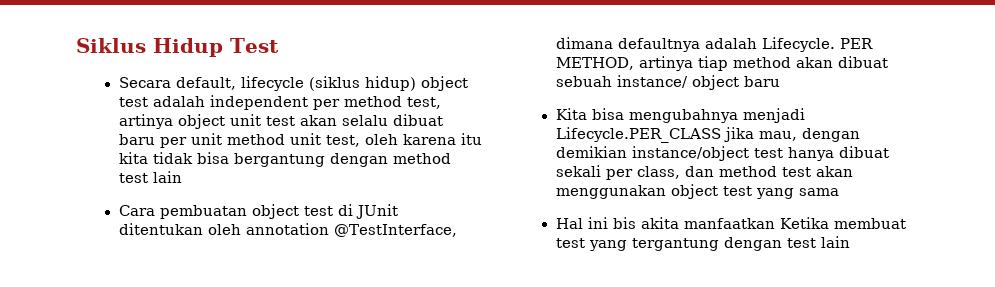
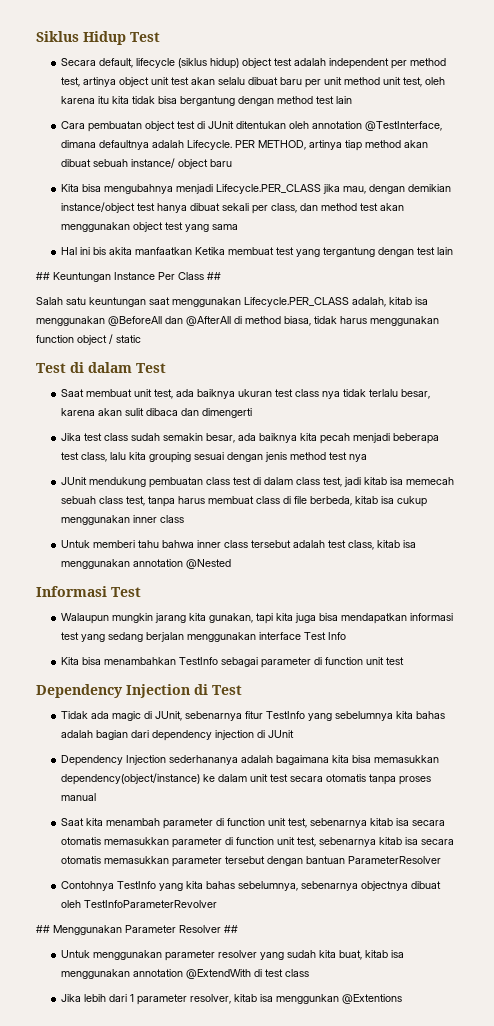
+ ## Keuntungan Instance Per Class ##
+ Salah satu keuntungan saat menggunakan Lifecycle.PER_CLASS adalah, kitab isa menggunakan @BeforeAll dan @AfterAll di method biasa, tidak harus menggunakan function object / static
+ Test di dalam Test
+ Saat membuat unit test, ada baiknya ukuran test class nya tidak terlalu besar, karena akan sulit dibaca dan dimengerti
+ Jika test class sudah semakin besar, ada baiknya kita pecah menjadi beberapa test class, lalu kita grouping sesuai dengan jenis method test nya
+ JUnit mendukung pembuatan class test di dalam class test, jadi kitab isa memecah sebuah class test, tanpa harus membuat class di file berbeda, kitab isa cukup menggunakan inner class
+ Untuk memberi tahu bahwa inner class tersebut adalah test class, kitab isa menggunakan annotation @Nested
+ Informasi Test
+ Walaupun mungkin jarang kita gunakan, tapi kita juga bisa mendapatkan informasi test yang sedang berjalan menggunakan interface Test Info
+ Kita bisa menambahkan TestInfo sebagai parameter di function unit test
+ Dependency Injection di Test
+ Tidak ada magic di JUnit, sebenarnya fitur TestInfo yang sebelumnya kita bahas adalah bagian dari dependency injection di JUnit
+ Dependency Injection sederhananya adalah bagaimana kita bisa memasukkan dependency(object/instance) ke dalam unit test secara otomatis tanpa proses manual
+ Saat kita menambah parameter di function unit test, sebenarnya kitab isa secara otomatis memasukkan parameter di function unit test, sebenarnya kitab isa secara otomatis memasukkan parameter tersebut dengan bantuan ParameterResolver
+ Contohnya TestInfo yang kita bahas sebelumnya, sebenarnya objectnya dibuat oleh TestInfoParameterRevolver
+ ## Menggunakan Parameter Resolver ##
+ Untuk menggunakan parameter resolver yang sudah kita buat, kitab isa menggunakan annotation @ExtendWith di test class
+ Jika lebih dari 1 parameter resolver, kitab isa menggunkan @Extentions

